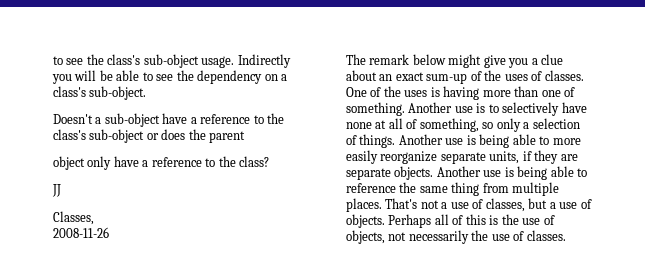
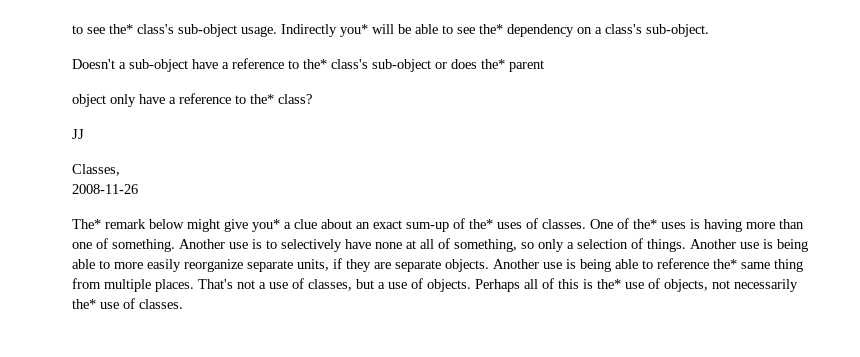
- to see the class's sub-object usage.
+ to see the* class's sub-object usage.
- Indirectly you will be able to see the dependency on a class's sub-object.
+ Indirectly you* will be able to see the* dependency on a class's sub-object.
- Doesn't a sub-object have a reference to the class's sub-object or does the parent
+ Doesn't a sub-object have a reference to the* class's sub-object or does the* parent
- object only have a reference to the class?
+ object only have a reference to the* class?
- The remark below might give you a clue about an exact sum-up of the uses of classes.
+ The* remark below might give you* a clue about an exact sum-up of the* uses of classes.
- One of the uses is having more than one of something.
+ One of the* uses is having more than one of something.
- Another use is being able to reference the same thing from multiple places.
+ Another use is being able to reference the* same thing from multiple places.
- Perhaps all of this is the use of objects, not necessarily the use of classes.
+ Perhaps all of this is the* use of objects, not necessarily the* use of classes.

